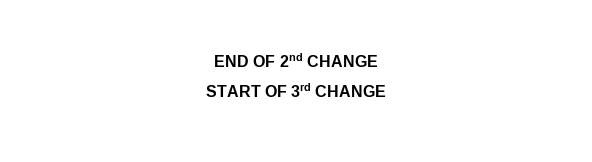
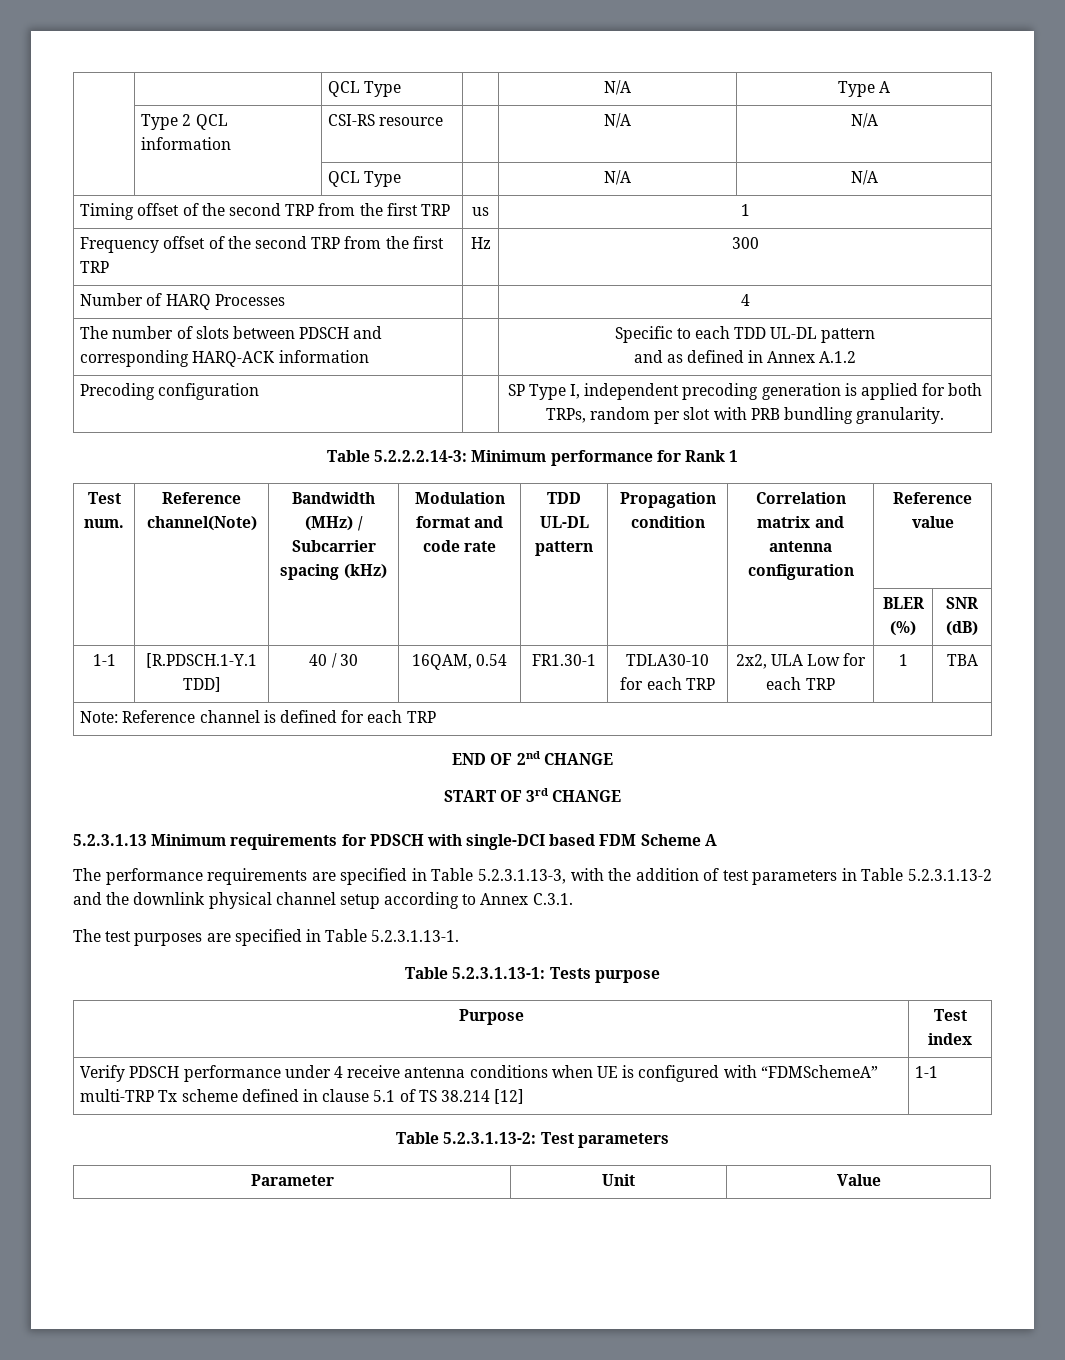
+ | | QCL Type | | N/A | Type A
+ | Type 2 QCL information | CSI-RS resource | | N/A | N/A
+ | | QCL Type | | N/A | N/A
+ Timing offset of the second TRP from the first TRP | us | 1
+ Frequency offset of the second TRP from the first TRP | Hz | 300
+ Number of HARQ Processes | | 4
+ The number of slots between PDSCH and corresponding HARQ-ACK information | | Specific to each TDD UL-DL pattern
+ and as defined in Annex A.1.2
+ Precoding configuration | | SP Type I, independent precoding generation is applied for both TRPs, random per slot with PRB bundling granularity.
+ Table 5.2.2.2.14-3: Minimum performance for Rank 1
+ Test num. | Reference channel(Note) | Bandwidth (MHz) / Subcarrier spacing (kHz) | Modulation format and code rate | TDD UL-DL pattern | Propagation condition | Correlation matrix and antenna configuration | Reference value
+ | | | | | | | BLER (%) | SNR (dB)
+ 1-1 | [R.PDSCH.1-Y.1 TDD] | 40 / 30 | 16QAM, 0.54 | FR1.30-1 | TDLA30-10 for each TRP | 2x2, ULA Low for each TRP | 1 | TBA
+ Note: Reference channel is defined for each TRP
+ 5.2.3.1.13 Minimum requirements for PDSCH with single-DCI based FDM Scheme A
+ The performance requirements are specified in Table 5.2.3.1.13-3, with the addition of test parameters in Table 5.2.3.1.13-2 and the downlink physical channel setup according to Annex C.3.1.
+ The test purposes are specified in Table 5.2.3.1.13-1.
+ Table 5.2.3.1.13-1: Tests purpose
+ Purpose | Test index
+ Verify PDSCH performance under 4 receive antenna conditions when UE is configured with “FDMSchemeA” multi-TRP Tx scheme defined in clause 5.1 of TS 38.214 [12] | 1-1
+ Table 5.2.3.1.13-2: Test parameters
+ Parameter | Unit | Value

